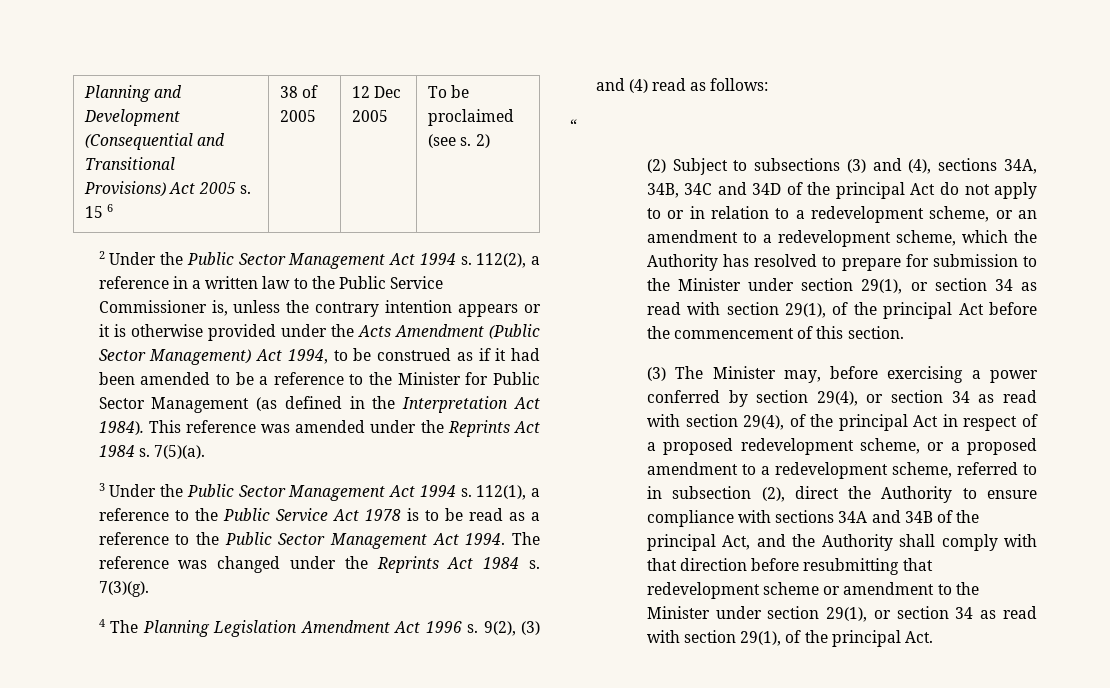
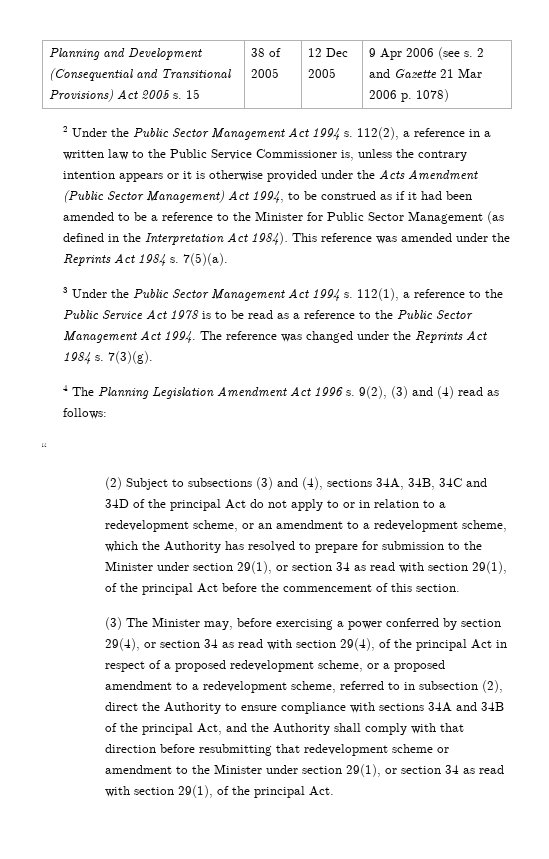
- Planning and Development (Consequential and Transitional Provisions) Act 2005 s. 15 6 | 38 of 2005 | 12 Dec 2005 | To be proclaimed (see s. 2)
+ Planning and Development (Consequential and Transitional Provisions) Act 2005 s. 15 | 38 of 2005 | 12 Dec 2005 | 9 Apr 2006 (see s. 2 and Gazette 21 Mar 2006 p. 1078)

